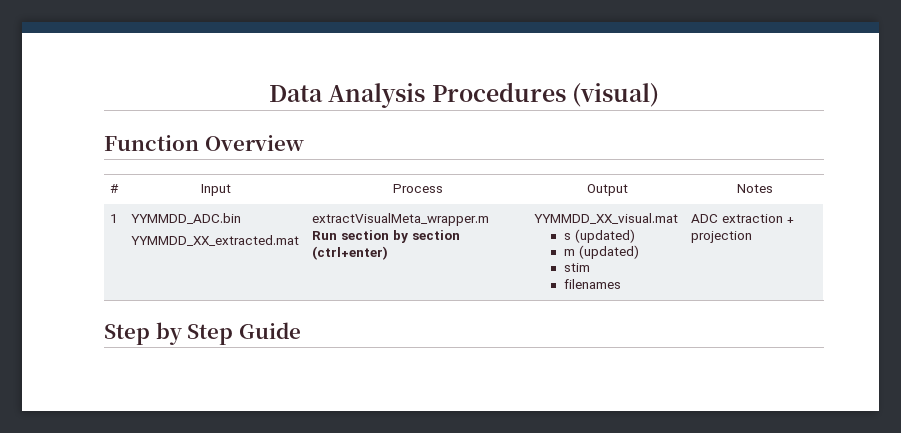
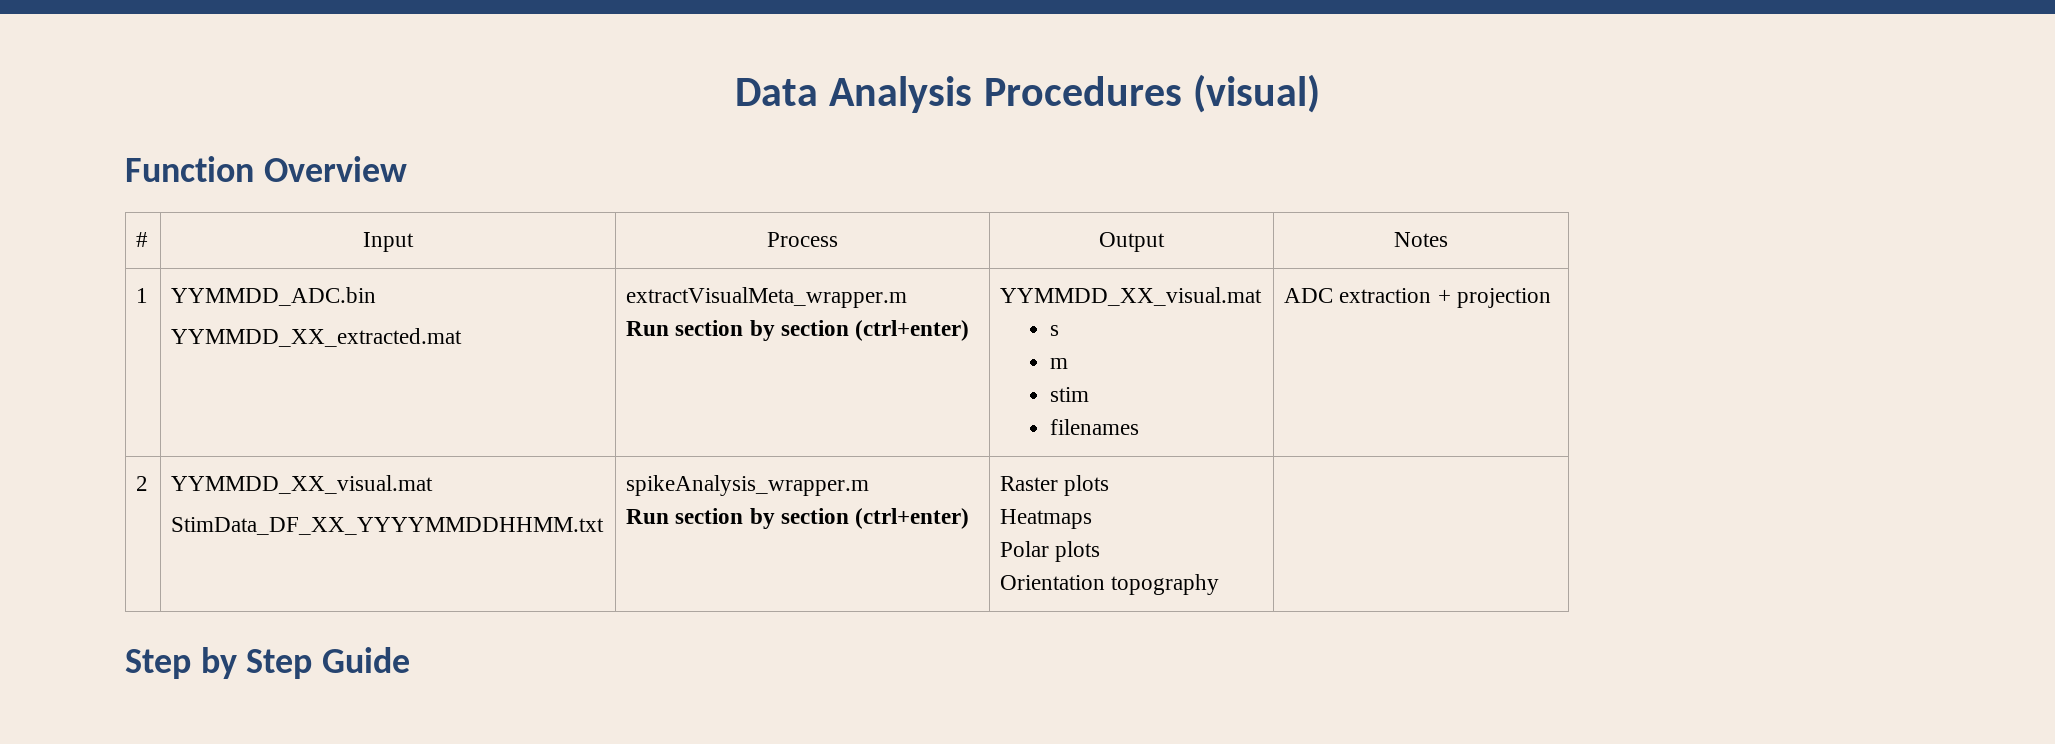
  1 | YYMMDD_ADC.bin
  YYMMDD_XX_extracted.mat | extractVisualMeta_wrapper.m
  Run section by section (ctrl+enter) | YYMMDD_XX_visual.mat
- s (updated)
- m (updated)
+ s
+ m
+ 2 | YYMMDD_XX_visual.mat
+ StimData_DF_XX_YYYYMMDDHHMM.txt | spikeAnalysis_wrapper.m
+ Run section by section (ctrl+enter) | Raster plots
+ Heatmaps
+ Polar plots
+ Orientation topography |

